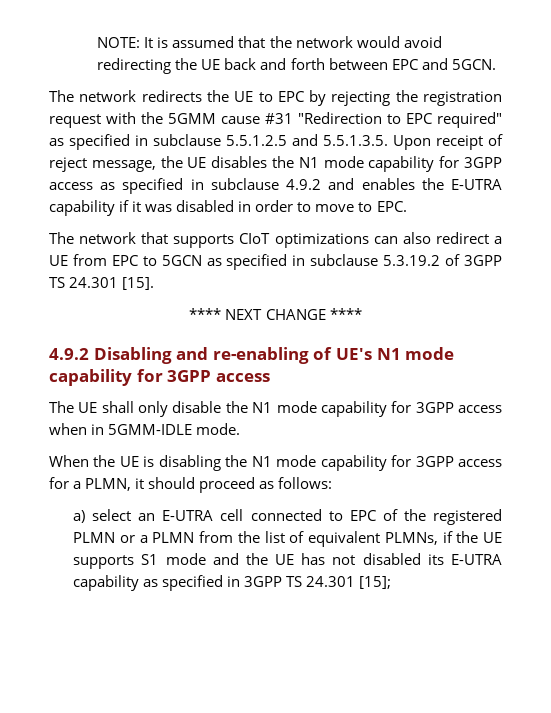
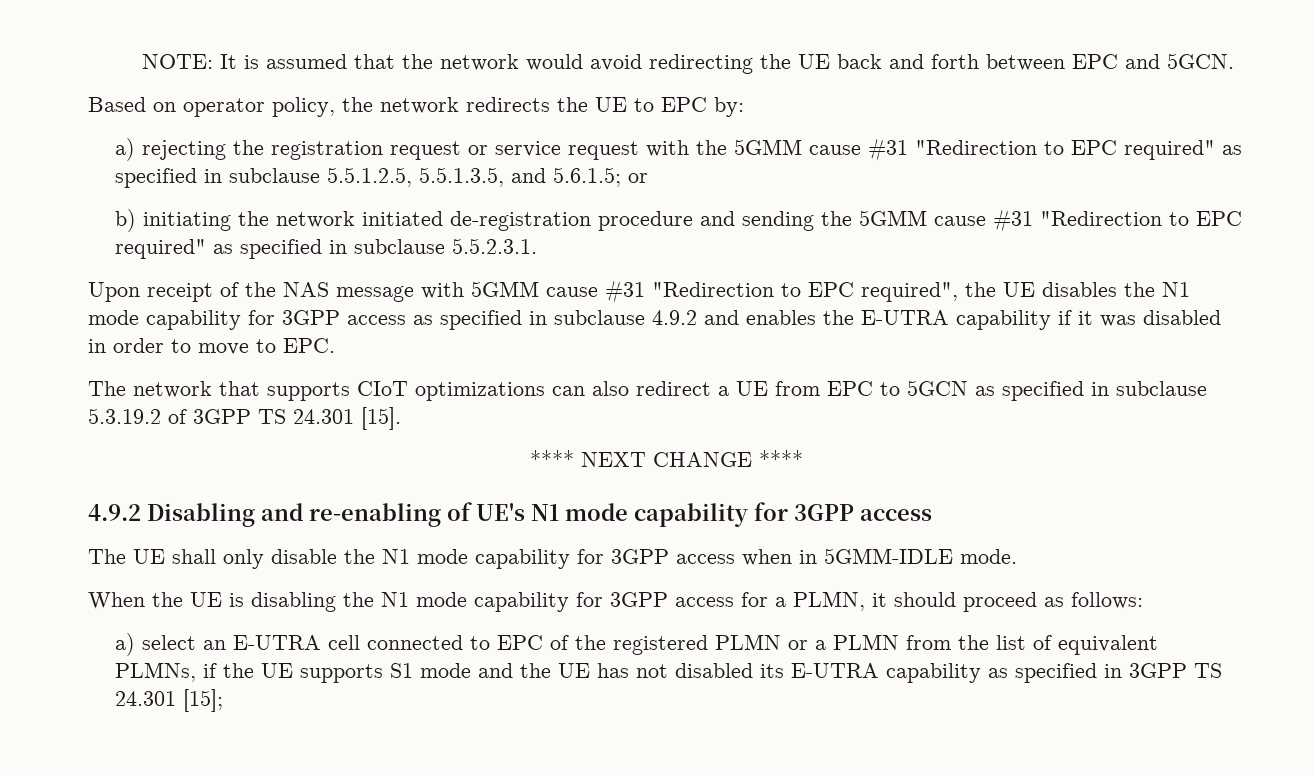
- The network redirects the UE to EPC by rejecting the registration request with the 5GMM cause #31 "Redirection to EPC required" as specified in subclause 5.5.1.2.5 and 5.5.1.3.5. Upon receipt of reject message, the UE disables the N1 mode capability for 3GPP access as specified in subclause 4.9.2 and enables the E-UTRA capability if it was disabled in order to move to EPC.
+ Based on operator policy, the network redirects the UE to EPC by:
+ a) rejecting the registration request or service request with the 5GMM cause #31 "Redirection to EPC required" as specified in subclause 5.5.1.2.5, 5.5.1.3.5, and 5.6.1.5; or
+ b) initiating the network initiated de-registration procedure and sending the 5GMM cause #31 "Redirection to EPC required" as specified in subclause 5.5.2.3.1.
+ Upon receipt of the NAS message with 5GMM cause #31 "Redirection to EPC required", the UE disables the N1 mode capability for 3GPP access as specified in subclause 4.9.2 and enables the E-UTRA capability if it was disabled in order to move to EPC.

